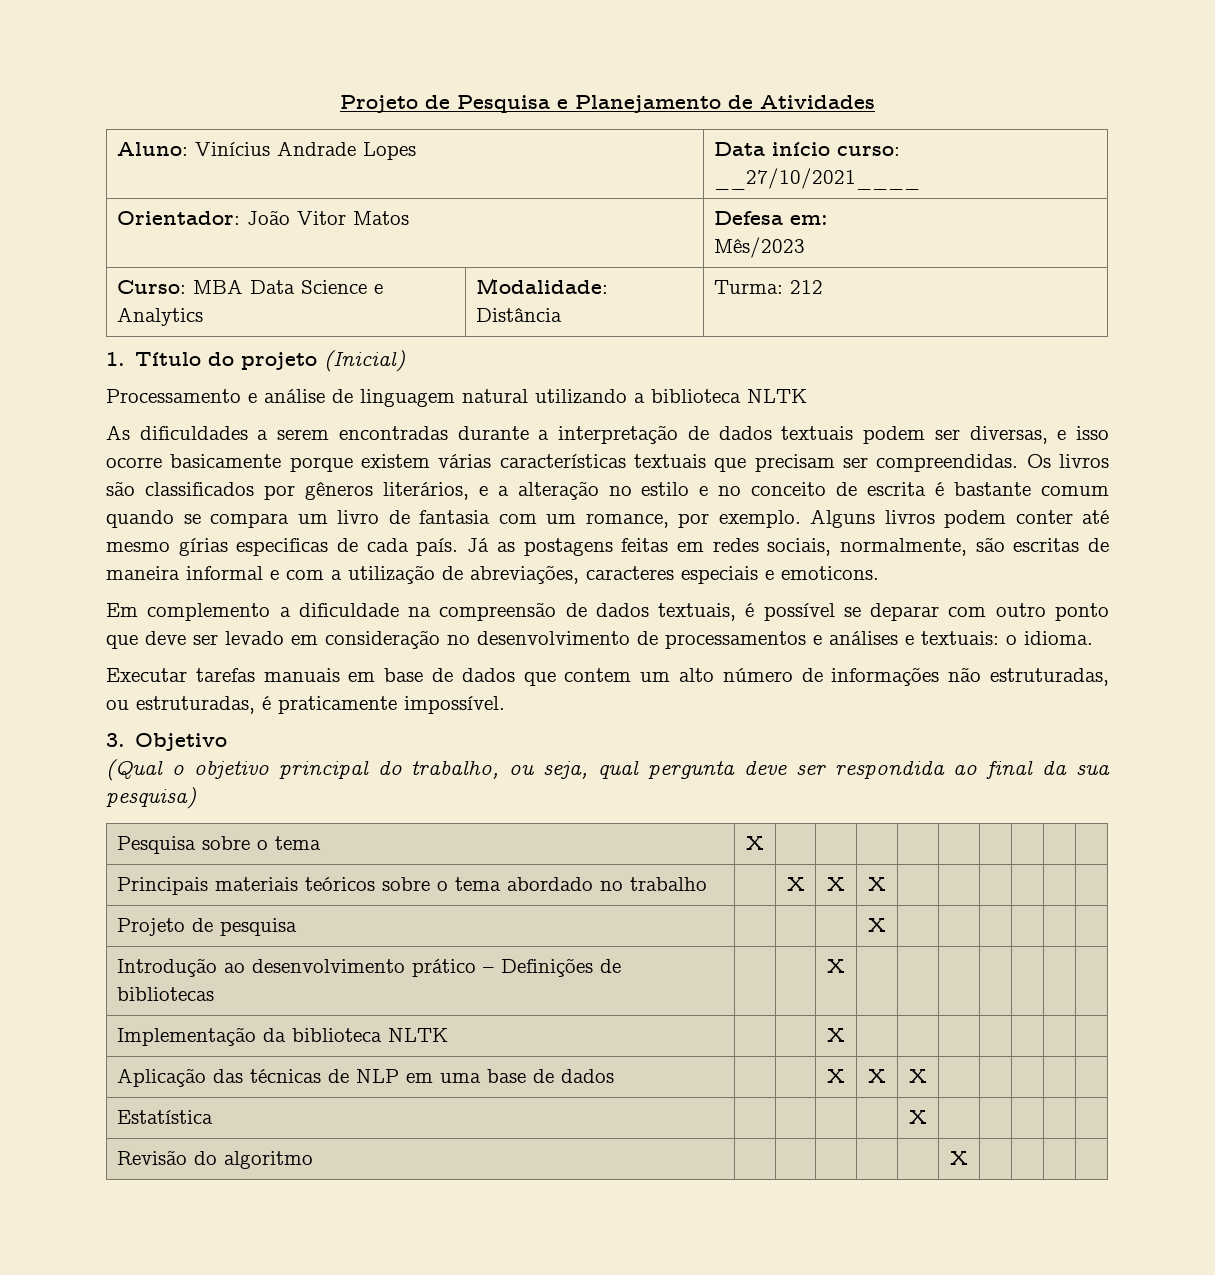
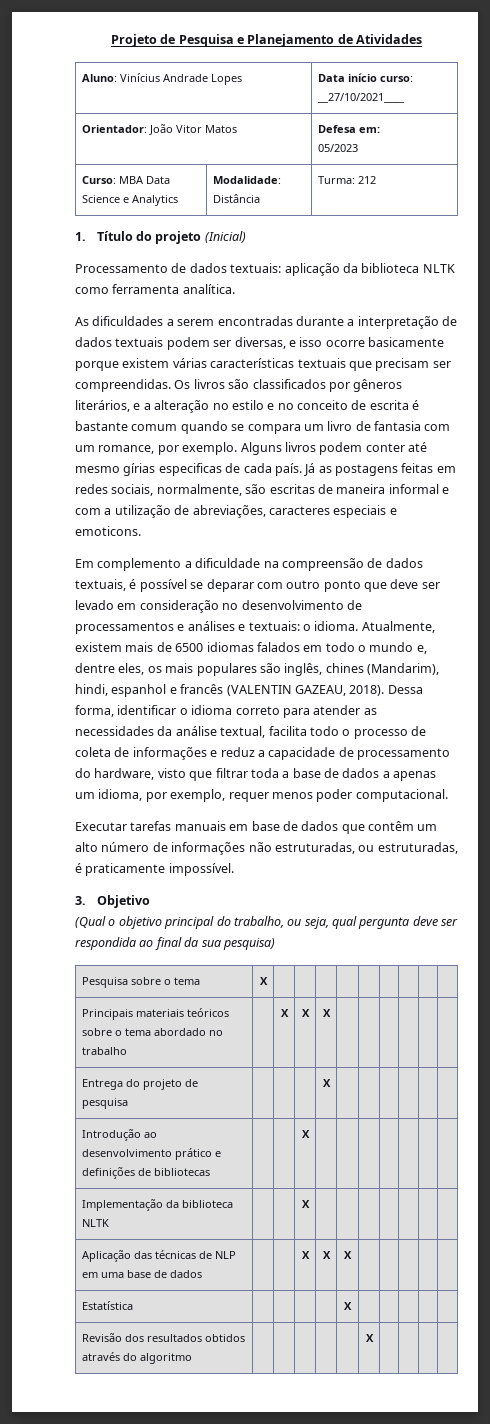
  Orientador: João Vitor Matos | Defesa em:
- Mês/2023
+ 05/2023
- Processamento e análise de linguagem natural utilizando a biblioteca NLTK
+ Processamento de dados textuais: aplicação da biblioteca NLTK como ferramenta analítica.
+ Atualmente, existem mais de 6500 idiomas falados em todo o mundo e, dentre eles, os mais populares são inglês, chines (Mandarim), hindi, espanhol e francês (VALENTIN GAZEAU, 2018). Dessa forma, identificar o idioma correto para atender as necessidades da análise textual, facilita todo o processo de coleta de informações e reduz a capacidade de processamento do hardware, visto que filtrar toda a base de dados a apenas um idioma, por exemplo, requer menos poder computacional.
- Executar tarefas manuais em base de dados que contem um alto número de informações não estruturadas, ou estruturadas, é praticamente impossível.
+ Executar tarefas manuais em base de dados que contêm um alto número de informações não estruturadas, ou estruturadas, é praticamente impossível.
- Projeto de pesquisa | | | | X | | | | | |
+ Entrega do projeto de pesquisa | | | | X | | | | | |
- Introdução ao desenvolvimento prático – Definições de bibliotecas | | | X | | | | | | |
+ Introdução ao desenvolvimento prático e definições de bibliotecas | | | X | | | | | | |
- Revisão do algoritmo | | | | | | X | | | |
+ Revisão dos resultados obtidos através do algoritmo | | | | | | X | | | |

